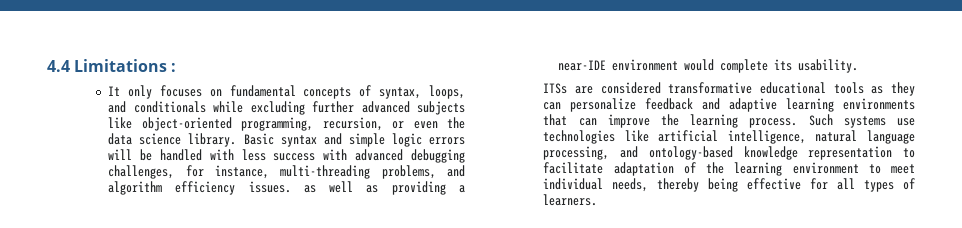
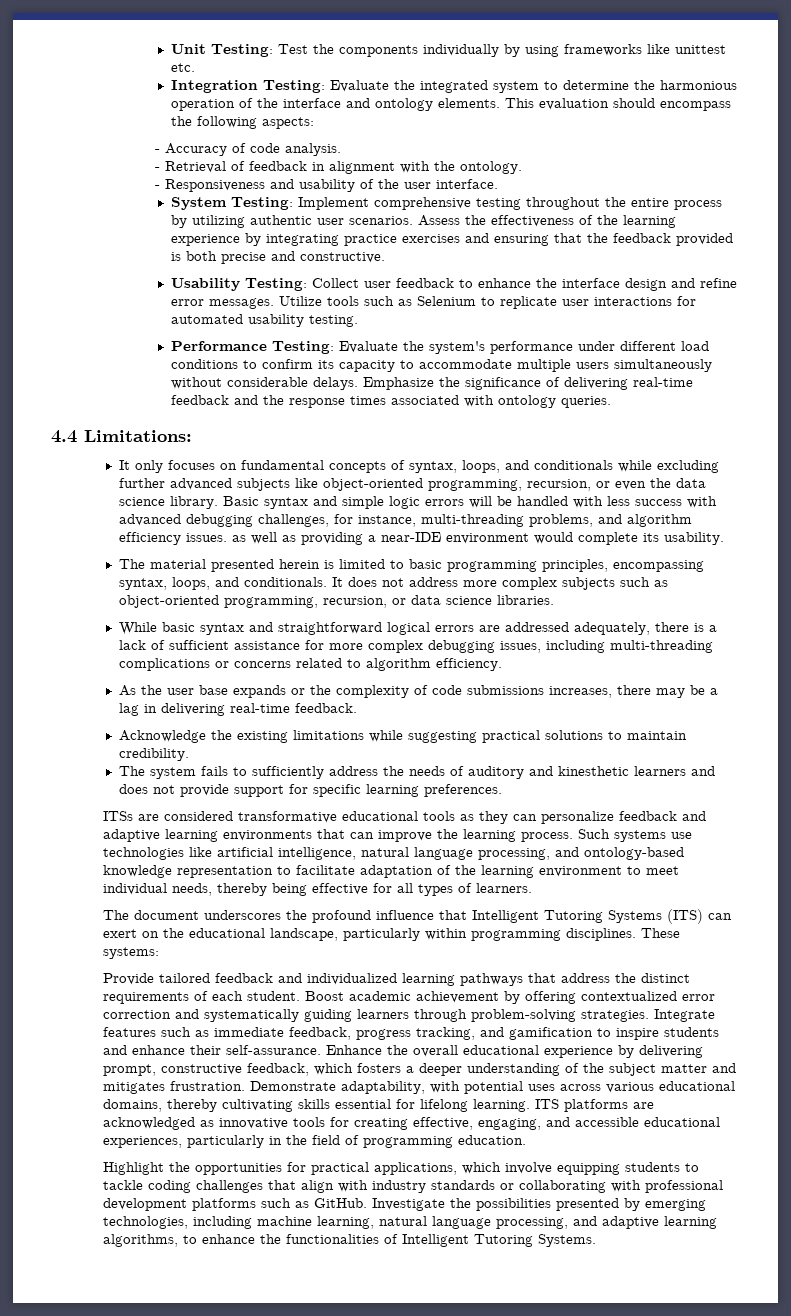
- 4.4 Limitations :
+ Unit Testing: Test the components individually by using frameworks like unittest etc.
+ Integration Testing: Evaluate the integrated system to determine the harmonious operation of the interface and ontology elements. This evaluation should encompass the following aspects:
+ - Accuracy of code analysis.
+ - Retrieval of feedback in alignment with the ontology.
+ - Responsiveness and usability of the user interface.
+ System Testing: Implement comprehensive testing throughout the entire process by utilizing authentic user scenarios. Assess the effectiveness of the learning experience by integrating practice exercises and ensuring that the feedback provided is both precise and constructive.
+ Usability Testing: Collect user feedback to enhance the interface design and refine error messages. Utilize tools such as Selenium to replicate user interactions for automated usability testing.
+ Performance Testing: Evaluate the system's performance under different load conditions to confirm its capacity to accommodate multiple users simultaneously without considerable delays. Emphasize the significance of delivering real-time feedback and the response times associated with ontology queries.
+ 4.4 Limitations:
+ The material presented herein is limited to basic programming principles, encompassing syntax, loops, and conditionals. It does not address more complex subjects such as object-oriented programming, recursion, or data science libraries.
+ While basic syntax and straightforward logical errors are addressed adequately, there is a lack of sufficient assistance for more complex debugging issues, including multi-threading complications or concerns related to algorithm efficiency.
+ As the user base expands or the complexity of code submissions increases, there may be a lag in delivering real-time feedback.
+ Acknowledge the existing limitations while suggesting practical solutions to maintain credibility.
+ The system fails to sufficiently address the needs of auditory and kinesthetic learners and does not provide support for specific learning preferences.
+ The document underscores the profound influence that Intelligent Tutoring Systems (ITS) can exert on the educational landscape, particularly within programming disciplines. These systems:
+ Provide tailored feedback and individualized learning pathways that address the distinct requirements of each student. Boost academic achievement by offering contextualized error correction and systematically guiding learners through problem-solving strategies. Integrate features such as immediate feedback, progress tracking, and gamification to inspire students and enhance their self-assurance. Enhance the overall educational experience by delivering prompt, constructive feedback, which fosters a deeper understanding of the subject matter and mitigates frustration. Demonstrate adaptability, with potential uses across various educational domains, thereby cultivating skills essential for lifelong learning. ITS platforms are acknowledged as innovative tools for creating effective, engaging, and accessible educational experiences, particularly in the field of programming education.
+ Highlight the opportunities for practical applications, which involve equipping students to tackle coding challenges that align with industry standards or collaborating with professional development platforms such as GitHub. Investigate the possibilities presented by emerging technologies, including machine learning, natural language processing, and adaptive learning algorithms, to enhance the functionalities of Intelligent Tutoring Systems.

